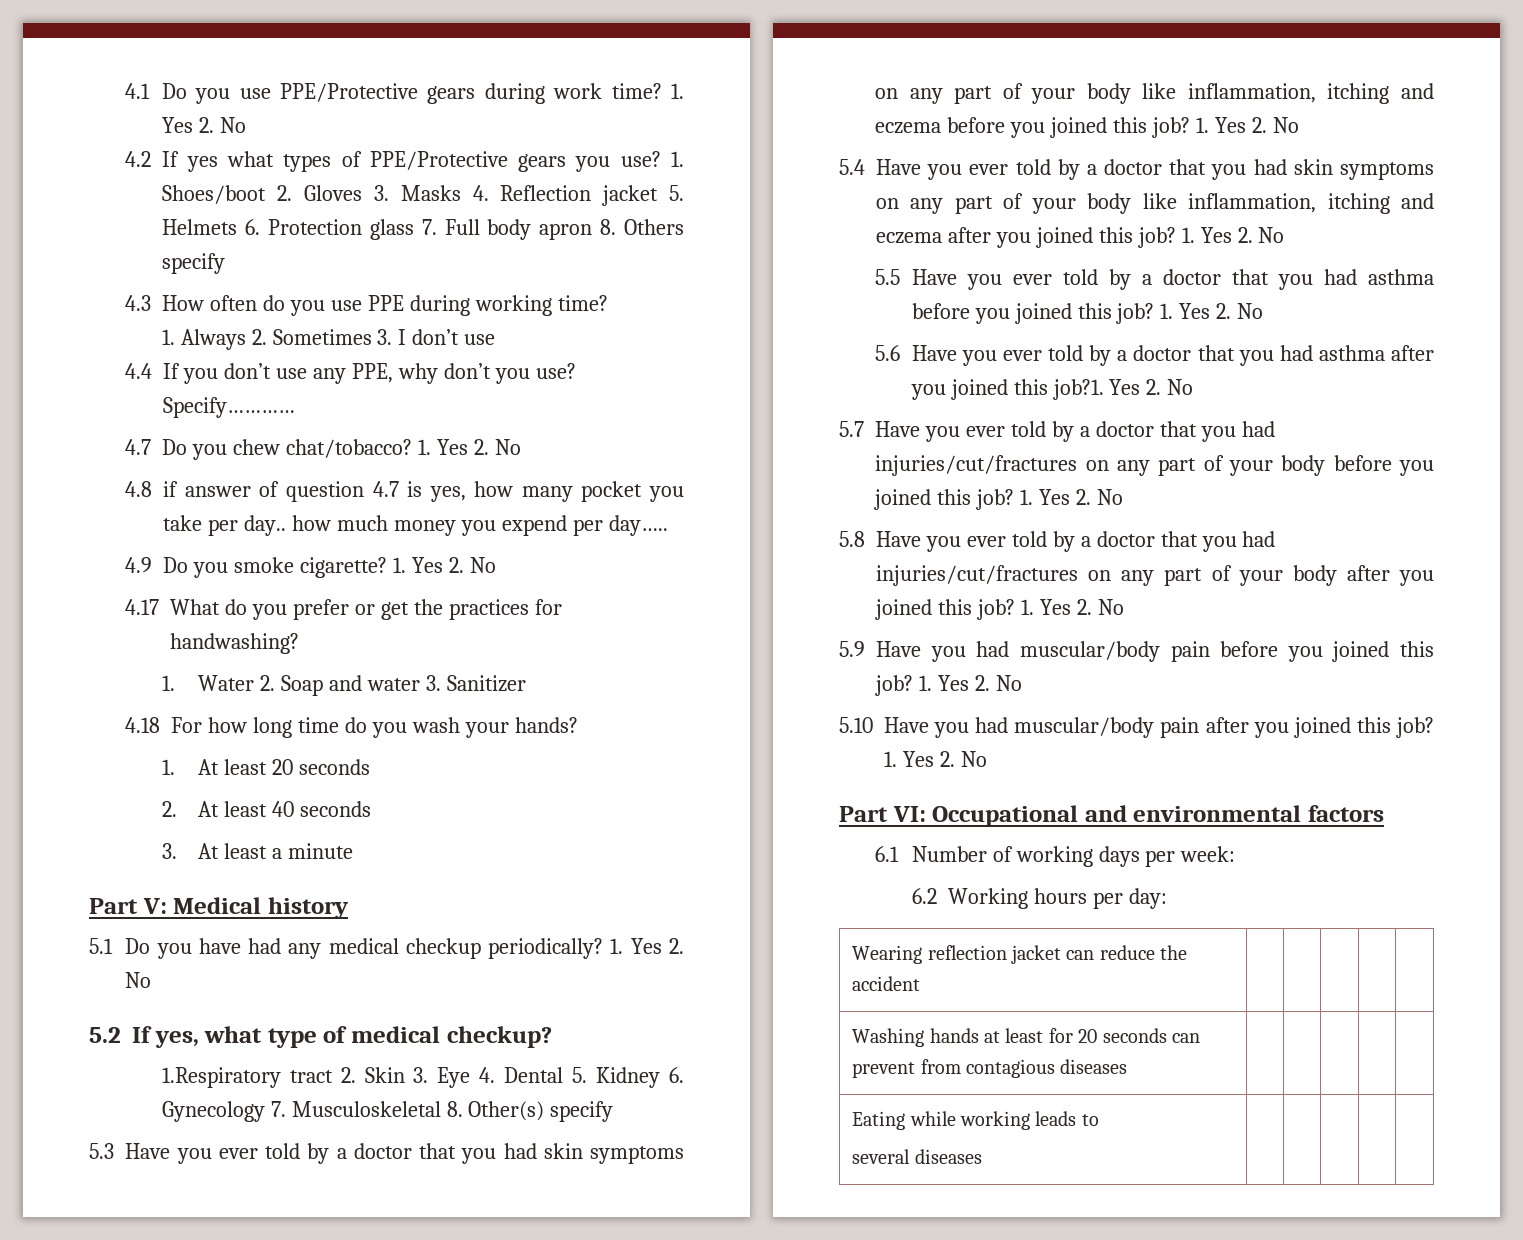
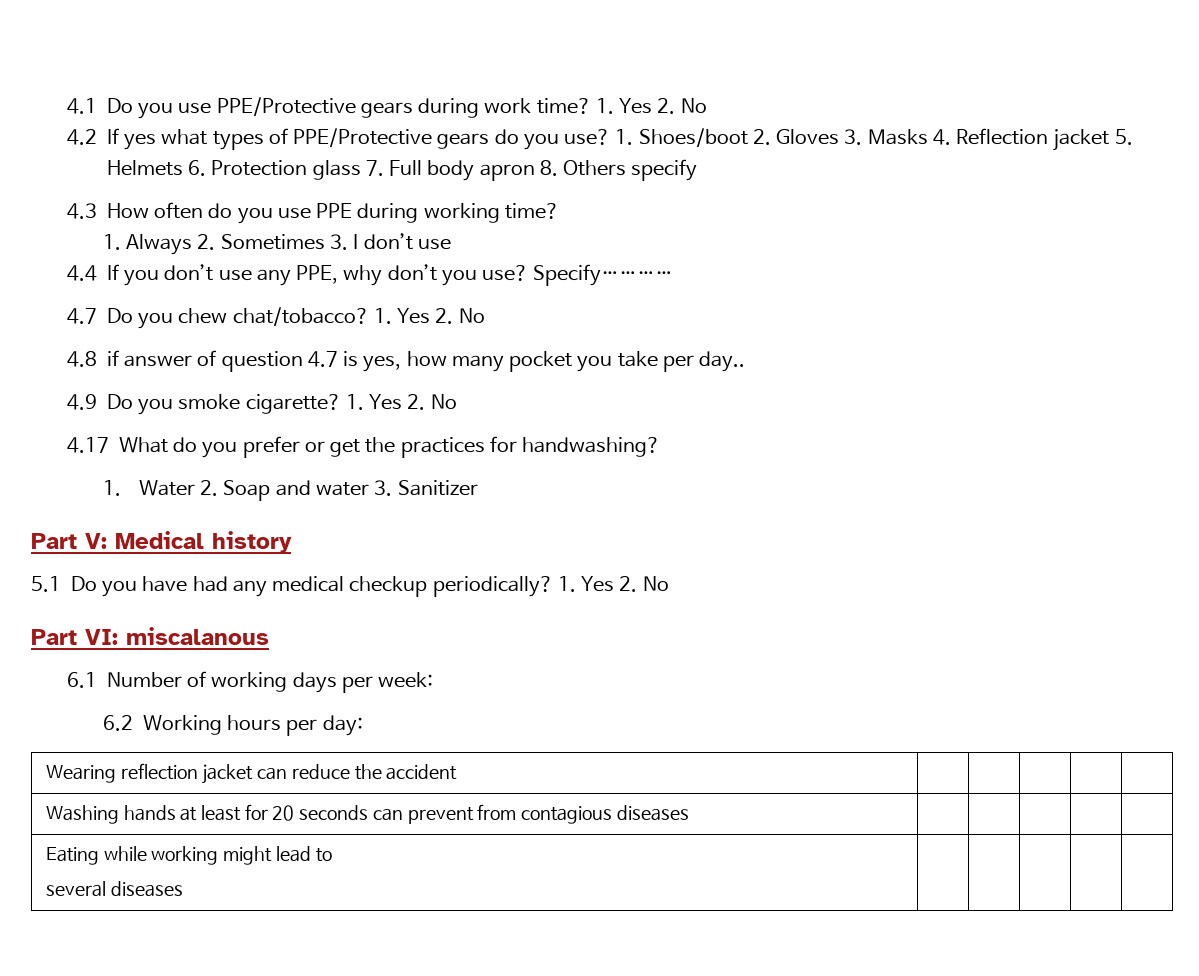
- 4.2 If yes what types of PPE/Protective gears you use?
+ 4.2 If yes what types of PPE/Protective gears do you use?
- 4.8 if answer of question 4.7 is yes, how many pocket you take per day.. how much money you expend per day…..
+ 4.8 if answer of question 4.7 is yes, how many pocket you take per day..
- 4.18 For how long time do you wash your hands?
- 1. At least 20 seconds
- 2. At least 40 seconds
- 3. At least a minute
- 5.2 If yes, what type of medical checkup?
- 1.Respiratory tract 2. Skin 3. Eye 4. Dental 5. Kidney 6. Gynecology 7. Musculoskeletal 8. Other(s) specify
- 5.3 Have you ever told by a doctor that you had skin symptoms on any part of your body like inflammation, itching and eczema before you joined this job? 1. Yes 2. No
- 5.4 Have you ever told by a doctor that you had skin symptoms on any part of your body like inflammation, itching and eczema after you joined this job? 1. Yes 2. No
- 5.5 Have you ever told by a doctor that you had asthma before you joined this job? 1. Yes 2. No
- 5.6 Have you ever told by a doctor that you had asthma after you joined this job?1. Yes 2. No
- 5.7 Have you ever told by a doctor that you had injuries/cut/fractures on any part of your body before you joined this job? 1. Yes 2. No
- 5.8 Have you ever told by a doctor that you had injuries/cut/fractures on any part of your body after you joined this job? 1. Yes 2. No
- 5.9 Have you had muscular/body pain before you joined this job? 1. Yes 2. No
- 5.10 Have you had muscular/body pain after you joined this job? 1. Yes 2. No
- Part VI: Occupational and environmental factors
+ Part VI: miscalanous
- Eating while working leads to
+ Eating while working might lead to

